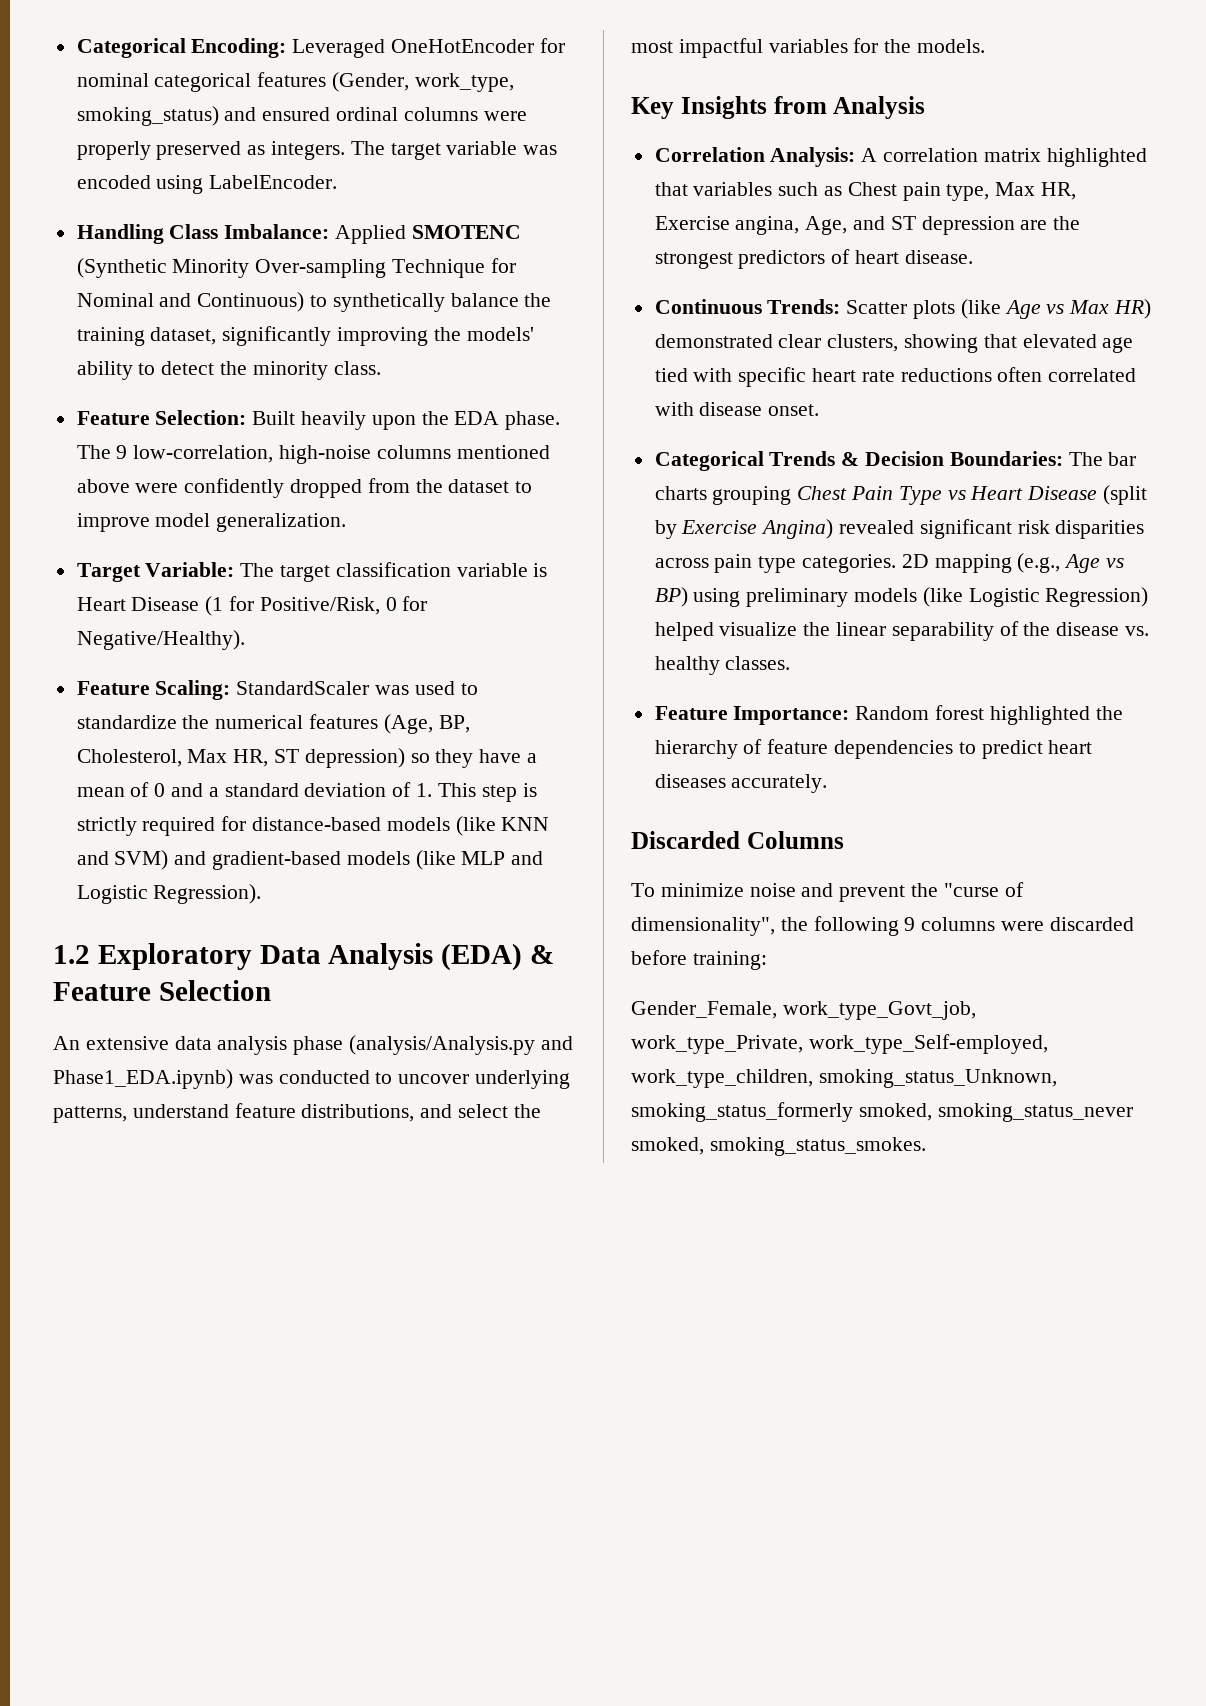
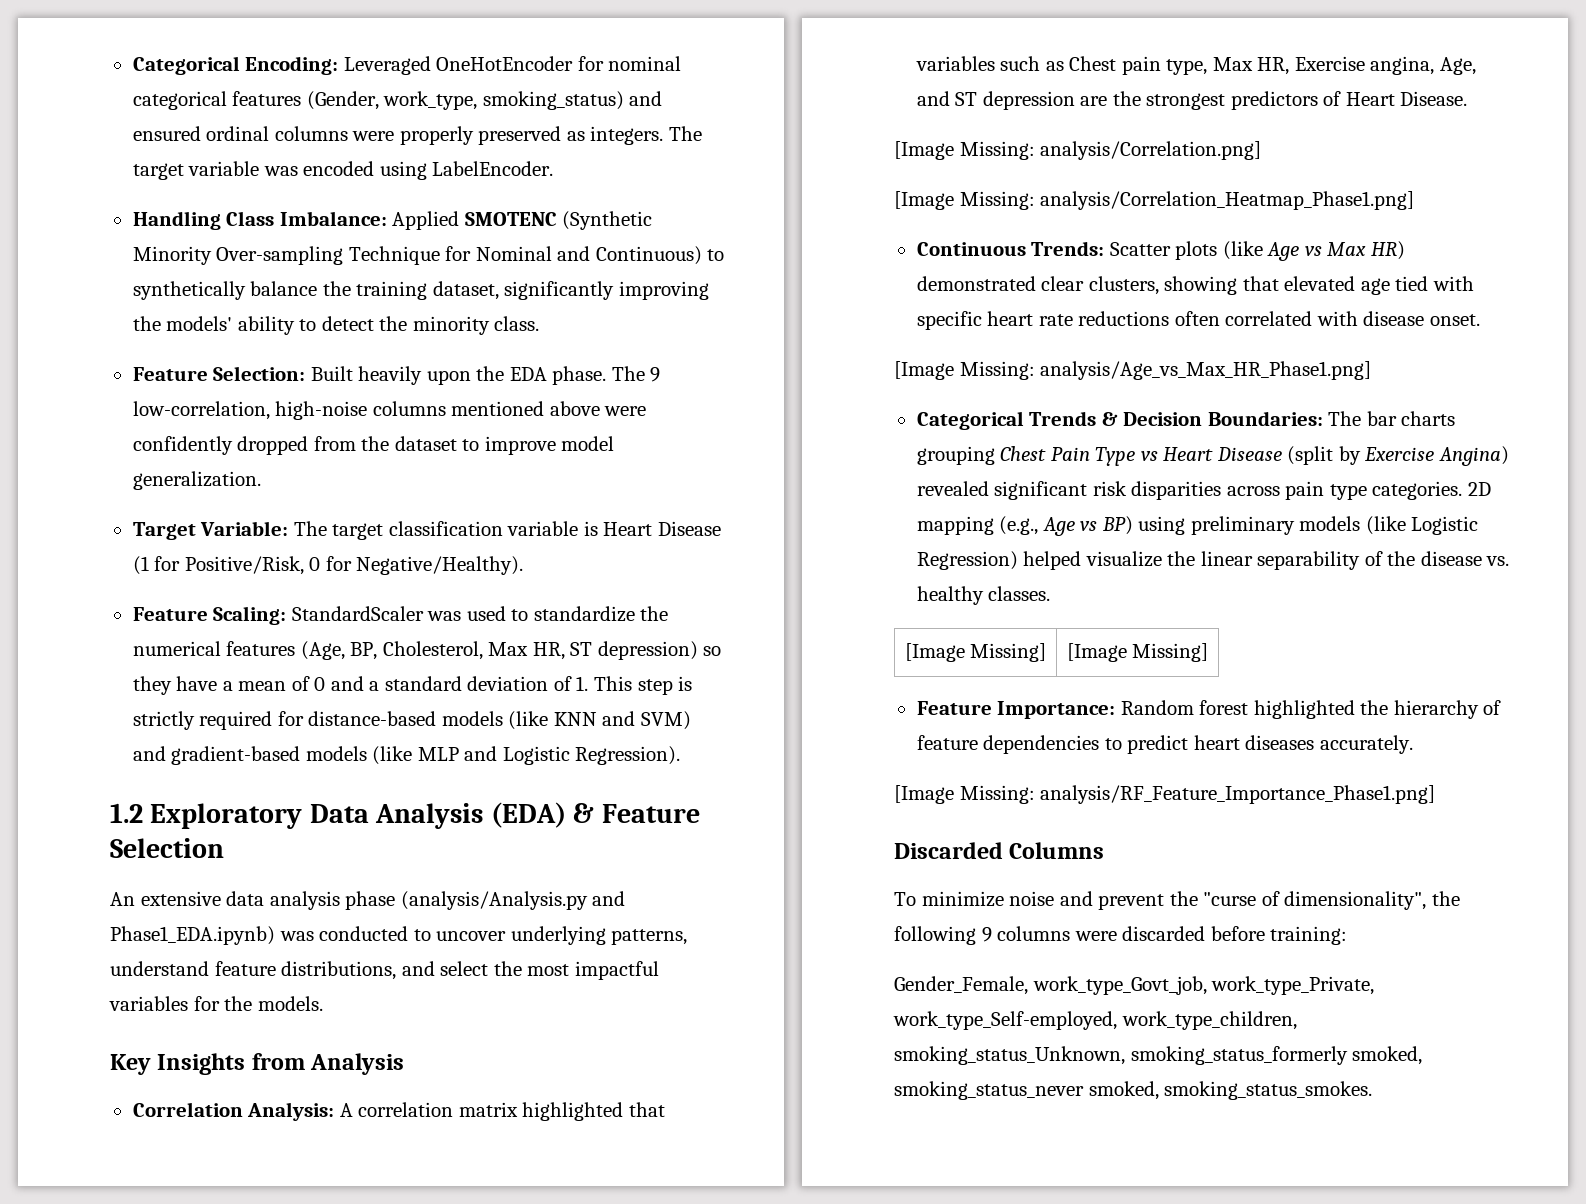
- Correlation Analysis: A correlation matrix highlighted that variables such as Chest pain type, Max HR, Exercise angina, Age, and ST depression are the strongest predictors of heart disease.
+ Correlation Analysis: A correlation matrix highlighted that variables such as Chest pain type, Max HR, Exercise angina, Age, and ST depression are the strongest predictors of Heart Disease.
+ [Image Missing: analysis/Correlation.png]
+ [Image Missing: analysis/Correlation_Heatmap_Phase1.png]
+ [Image Missing: analysis/Age_vs_Max_HR_Phase1.png]
+ [Image Missing] | [Image Missing]
+ [Image Missing: analysis/RF_Feature_Importance_Phase1.png]

